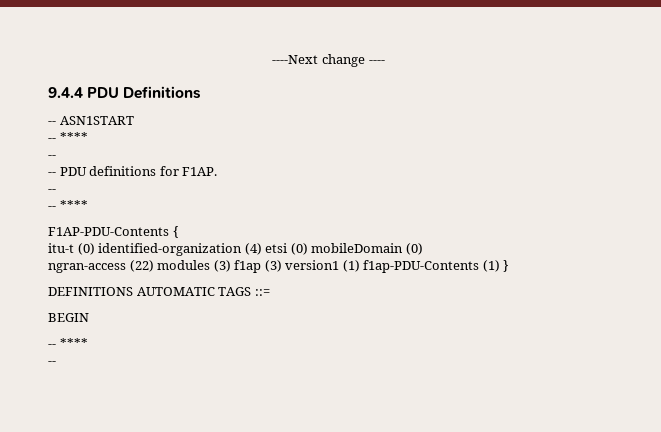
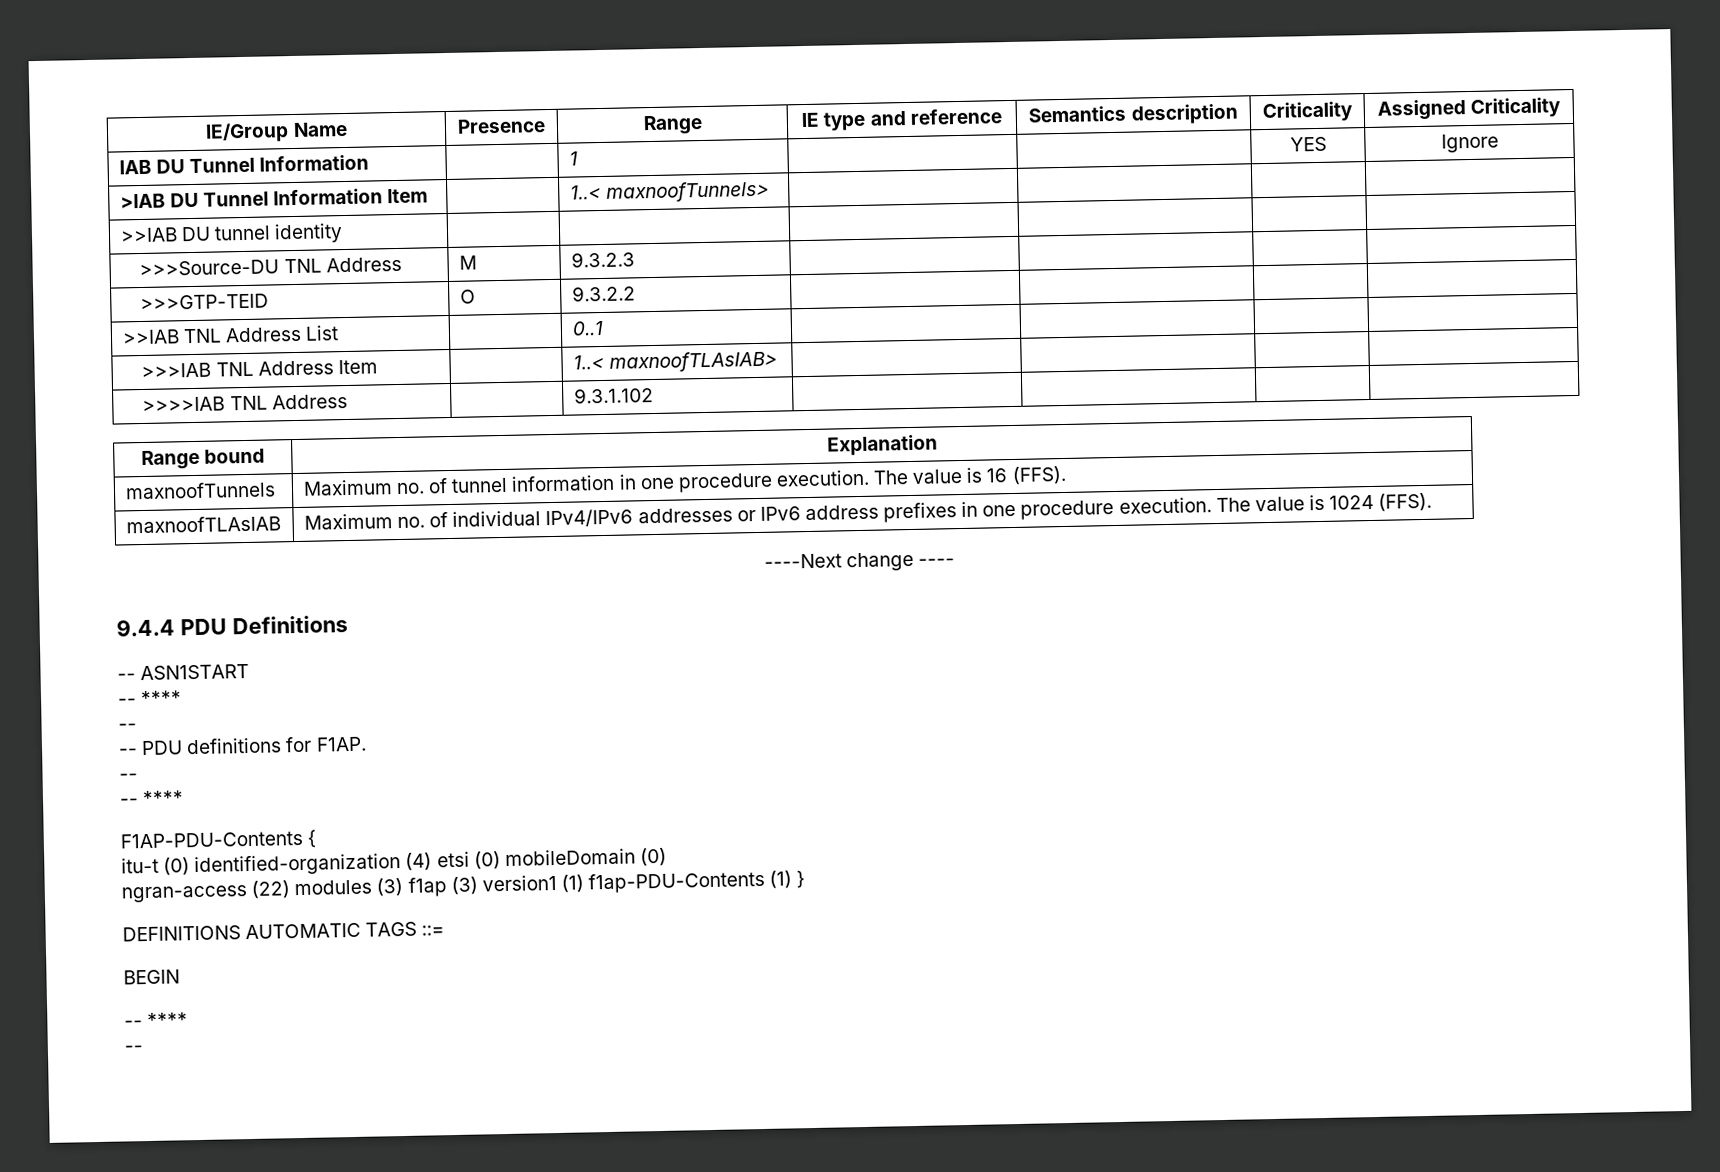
+ IE/Group Name | Presence | Range | IE type and reference | Semantics description | Criticality | Assigned Criticality
+ IAB DU Tunnel Information | | 1 | | | YES | Ignore
+ >IAB DU Tunnel Information Item | | 1..< maxnoofTunnels> | | | |
+ >>IAB DU tunnel identity | | | | | |
+ >>>Source-DU TNL Address | M | 9.3.2.3 | | | |
+ >>>GTP-TEID | O | 9.3.2.2 | | | |
+ >>IAB TNL Address List | | 0..1 | | | |
+ >>>IAB TNL Address Item | | 1..< maxnoofTLAsIAB> | | | |
+ >>>>IAB TNL Address | | 9.3.1.102 | | | |
+ Range bound | Explanation
+ maxnoofTunnels | Maximum no. of tunnel information in one procedure execution. The value is 16 (FFS).
+ maxnoofTLAsIAB | Maximum no. of individual IPv4/IPv6 addresses or IPv6 address prefixes in one procedure execution. The value is 1024 (FFS).

